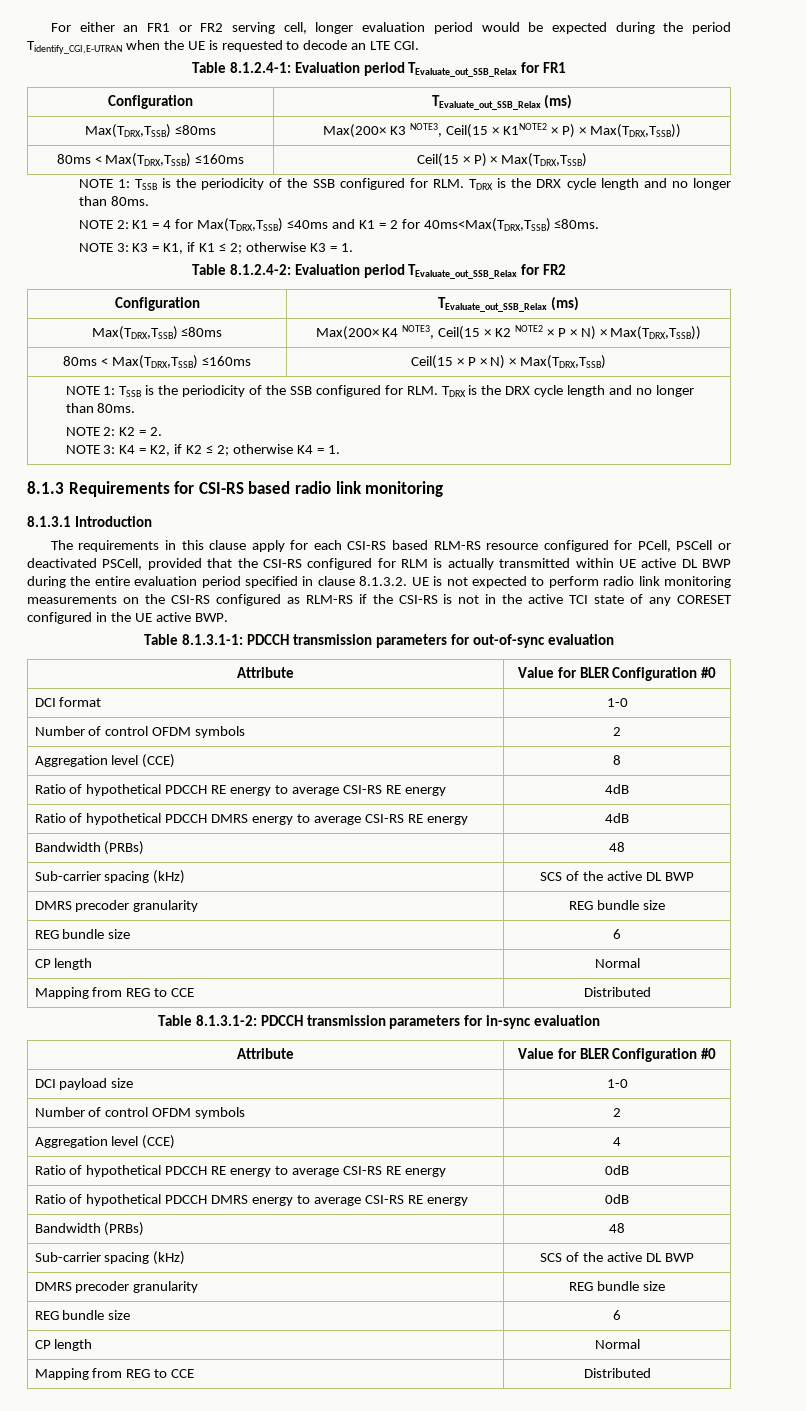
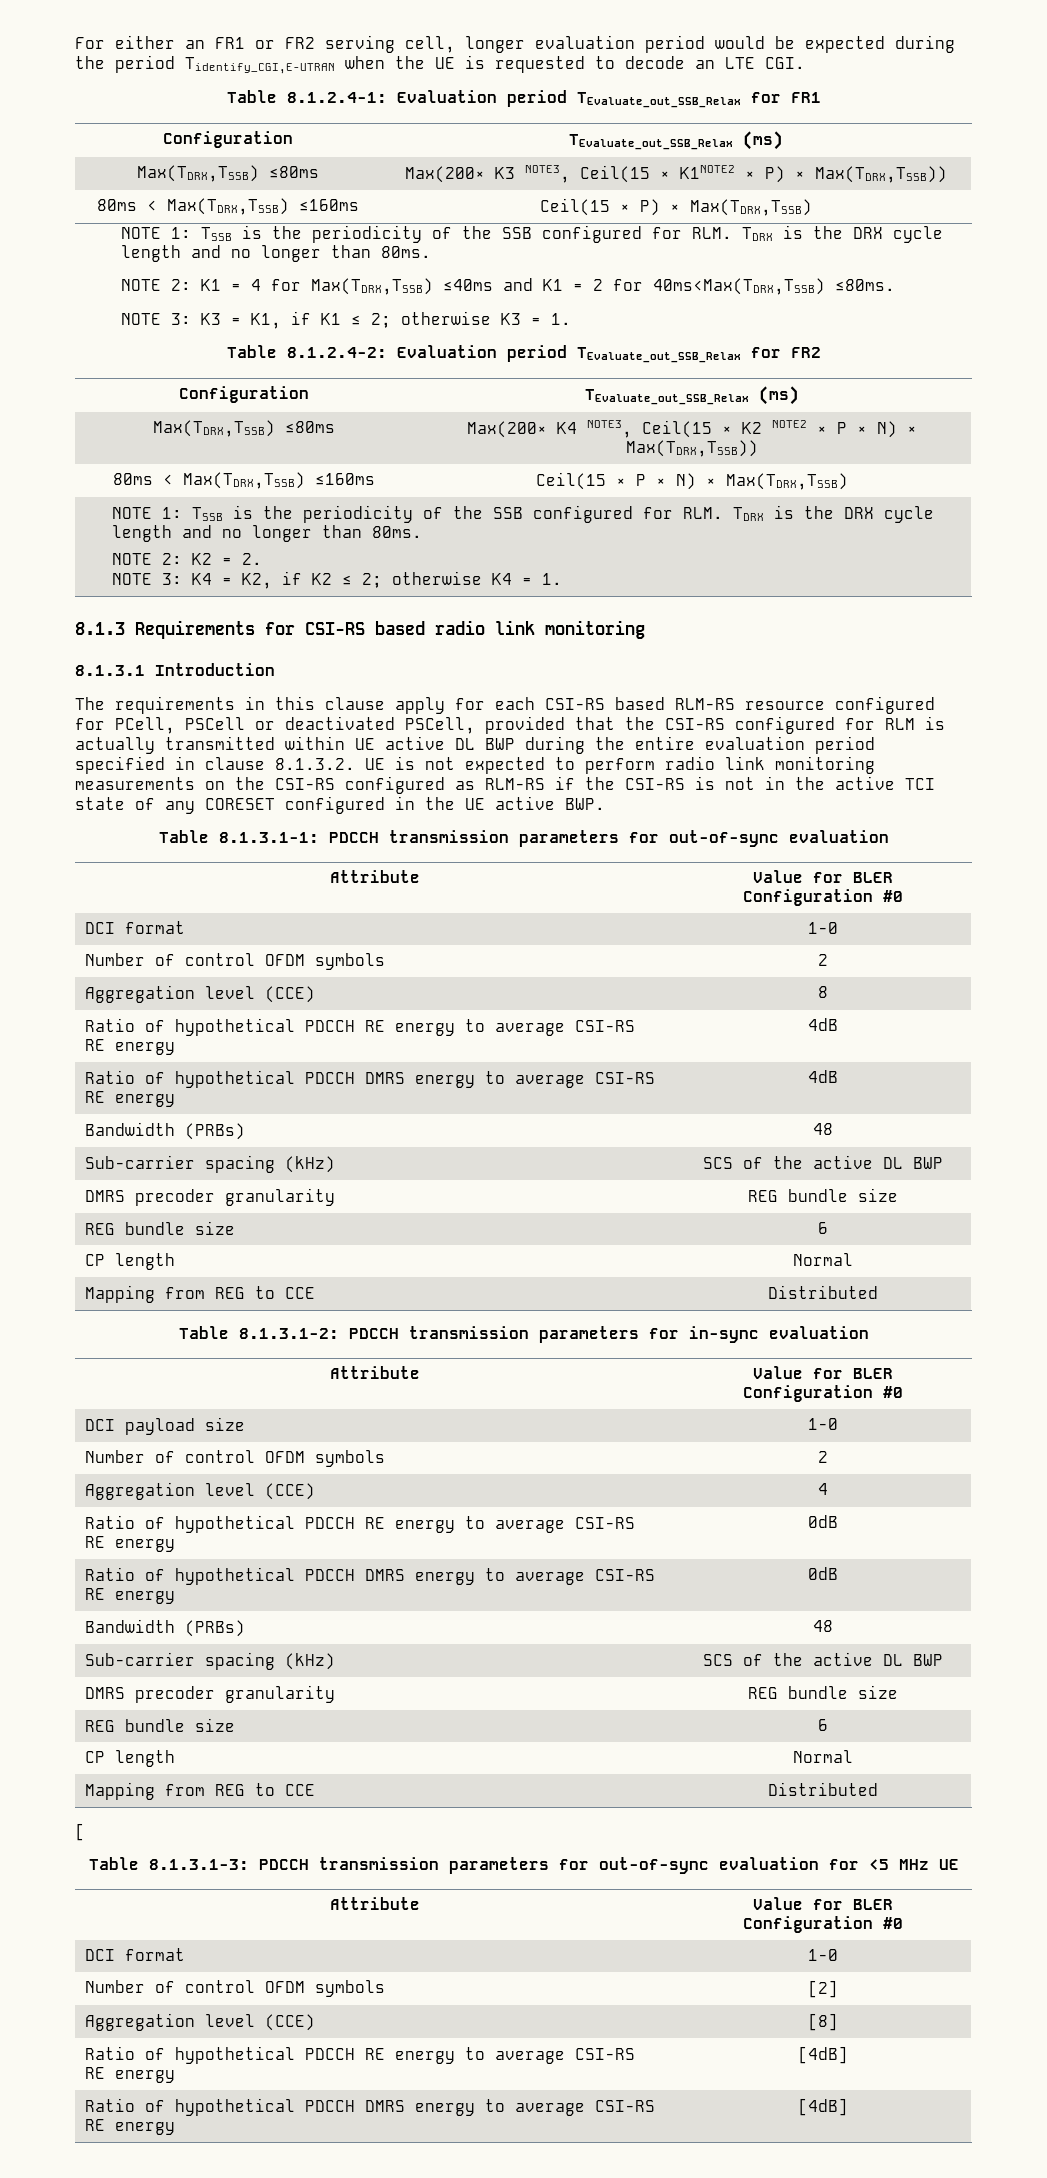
+ [
+ Table 8.1.3.1-3: PDCCH transmission parameters for out-of-sync evaluation for <5 MHz UE
+ Attribute | Value for BLER Configuration #0
+ DCI format | 1-0
+ Number of control OFDM symbols | [2]
+ Aggregation level (CCE) | [8]
+ Ratio of hypothetical PDCCH RE energy to average CSI-RS RE energy | [4dB]
+ Ratio of hypothetical PDCCH DMRS energy to average CSI-RS RE energy | [4dB]

